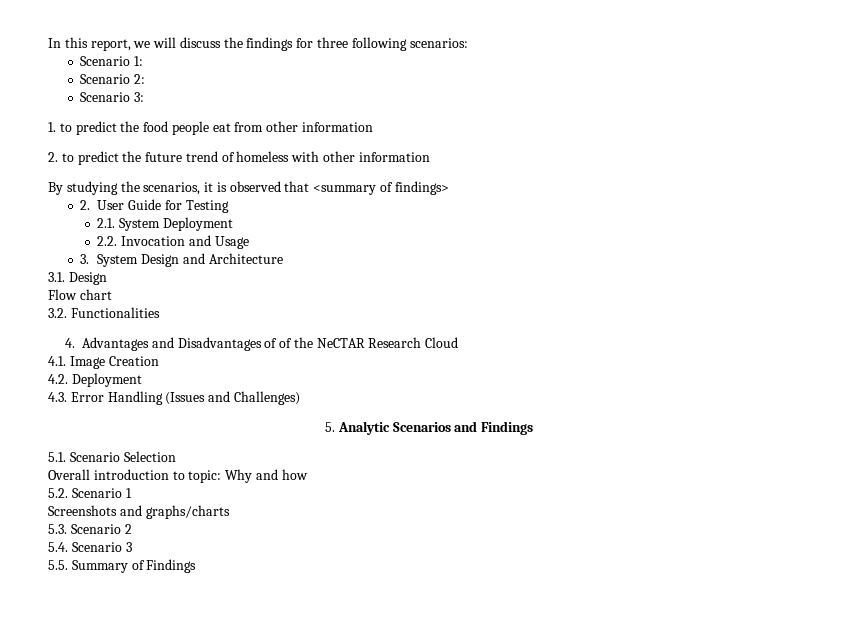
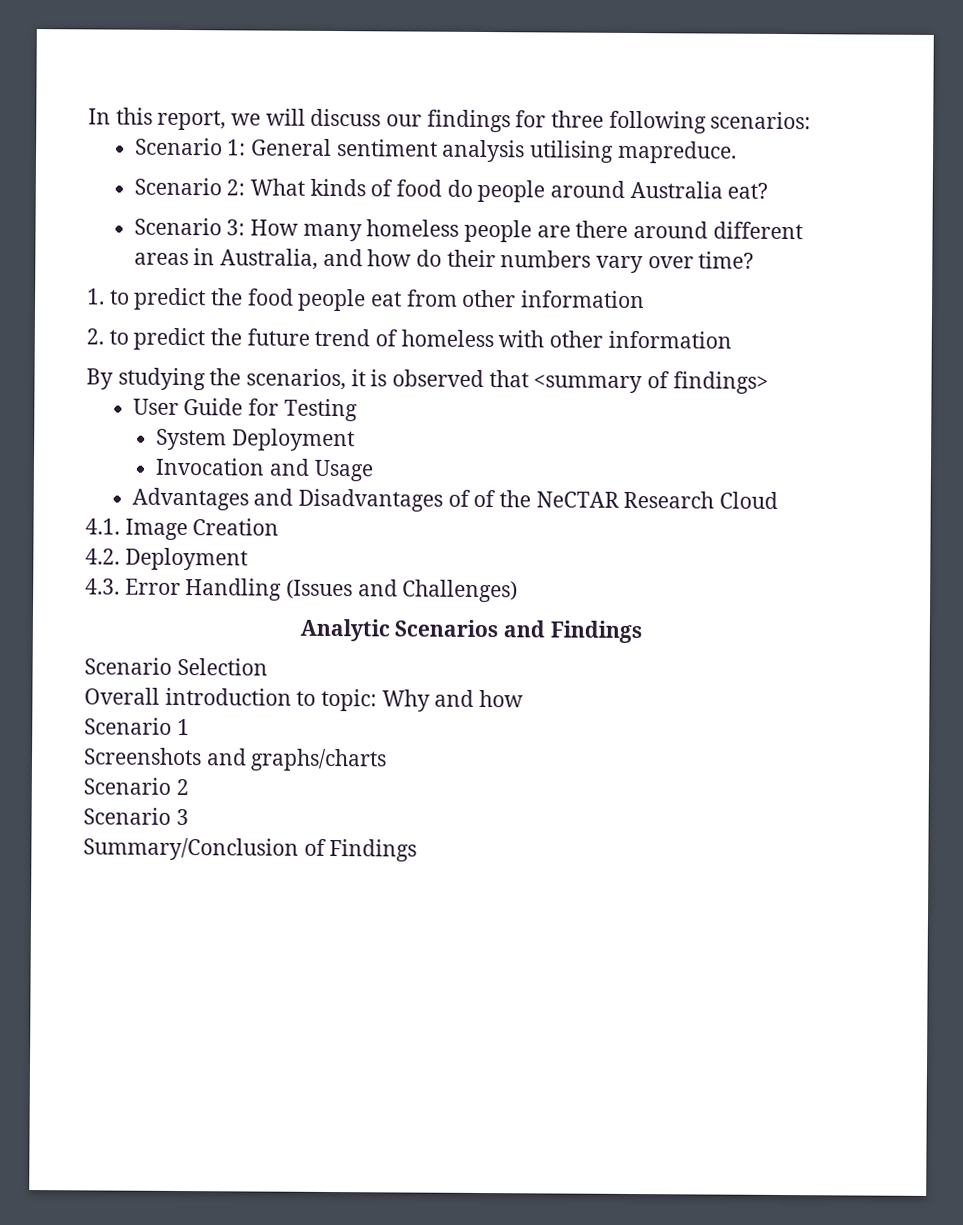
- In this report, we will discuss the findings for three following scenarios:
+ In this report, we will discuss our findings for three following scenarios:
- Scenario 1:
- Scenario 2:
- Scenario 3:
+ Scenario 1: General sentiment analysis utilising mapreduce.
+ Scenario 2: What kinds of food do people around Australia eat?
+ Scenario 3: How many homeless people are there around different areas in Australia, and how do their numbers vary over time?
- 2. User Guide for Testing
+ User Guide for Testing
- 2.1. System Deployment
+ System Deployment
- 2.2. Invocation and Usage
+ Invocation and Usage
- 3. System Design and Architecture
- 3.1. Design
- Flow chart
- 3.2. Functionalities
- 4. Advantages and Disadvantages of of the NeCTAR Research Cloud
+ Advantages and Disadvantages of of the NeCTAR Research Cloud
- 5. Analytic Scenarios and Findings
+ Analytic Scenarios and Findings
- 5.1. Scenario Selection
+ Scenario Selection
- 5.2. Scenario 1
+ Scenario 1
- 5.3. Scenario 2
+ Scenario 2
- 5.4. Scenario 3
+ Scenario 3
- 5.5. Summary of Findings
+ Summary/Conclusion of Findings

